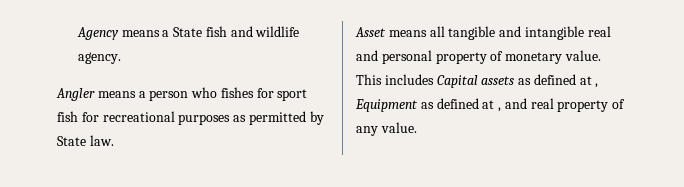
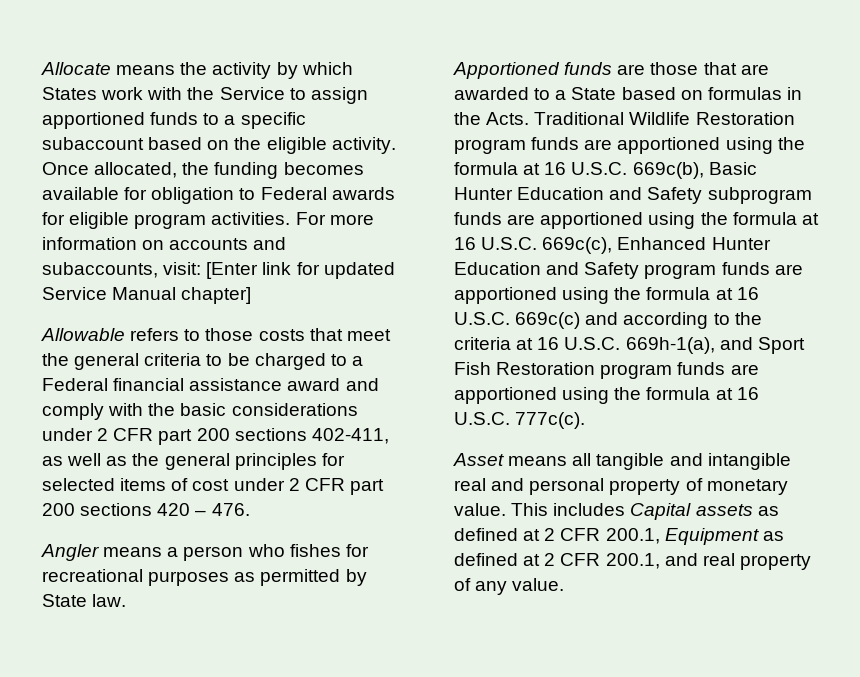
- Agency means a State fish and wildlife agency.
+ Allocate means the activity by which States work with the Service to assign apportioned funds to a specific subaccount based on the eligible activity. Once allocated, the funding becomes available for obligation to Federal awards for eligible program activities. For more information on accounts and subaccounts, visit: [Enter link for updated Service Manual chapter]
+ Allowable refers to those costs that meet the general criteria to be charged to a Federal financial assistance award and comply with the basic considerations under 2 CFR part 200 sections 402-411, as well as the general principles for selected items of cost under 2 CFR part 200 sections 420 – 476.
- Angler means a person who fishes for sport fish for recreational purposes as permitted by State law.
+ Angler means a person who fishes for recreational purposes as permitted by State law.
+ Apportioned funds are those that are awarded to a State based on formulas in the Acts. Traditional Wildlife Restoration program funds are apportioned using the formula at 16 U.S.C. 669c(b), Basic Hunter Education and Safety subprogram funds are apportioned using the formula at 16 U.S.C. 669c(c), Enhanced Hunter Education and Safety program funds are apportioned using the formula at 16 U.S.C. 669c(c) and according to the criteria at 16 U.S.C. 669h-1(a), and Sport Fish Restoration program funds are apportioned using the formula at 16 U.S.C. 777c(c).
- This includes Capital assets as defined at , Equipment as defined at , and real property of any value.
+ This includes Capital assets as defined at 2 CFR 200.1, Equipment as defined at 2 CFR 200.1, and real property of any value.

